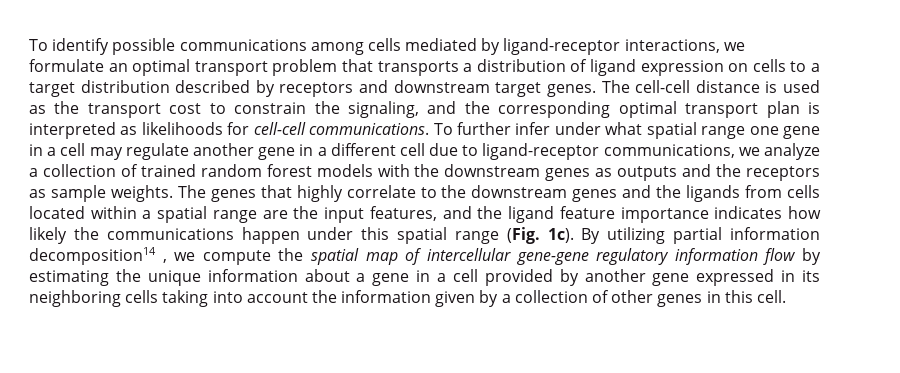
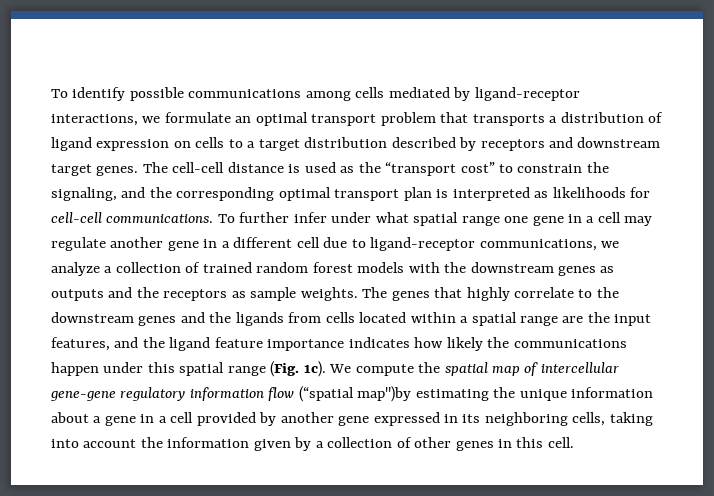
- The cell-cell distance is used as the transport cost to constrain the signaling, and the corresponding optimal transport plan is interpreted as likelihoods for cell-cell communications.
+ The cell-cell distance is used as the “transport cost” to constrain the signaling, and the corresponding optimal transport plan is interpreted as likelihoods for cell-cell communications.
- By utilizing partial information decomposition14 , we compute the spatial map of intercellular gene-gene regulatory information flow by estimating the unique information about a gene in a cell provided by another gene expressed in its neighboring cells taking into account the information given by a collection of other genes in this cell.
+ We compute the spatial map of intercellular gene-gene regulatory information flow (“spatial map")by estimating the unique information about a gene in a cell provided by another gene expressed in its neighboring cells, taking into account the information given by a collection of other genes in this cell.

